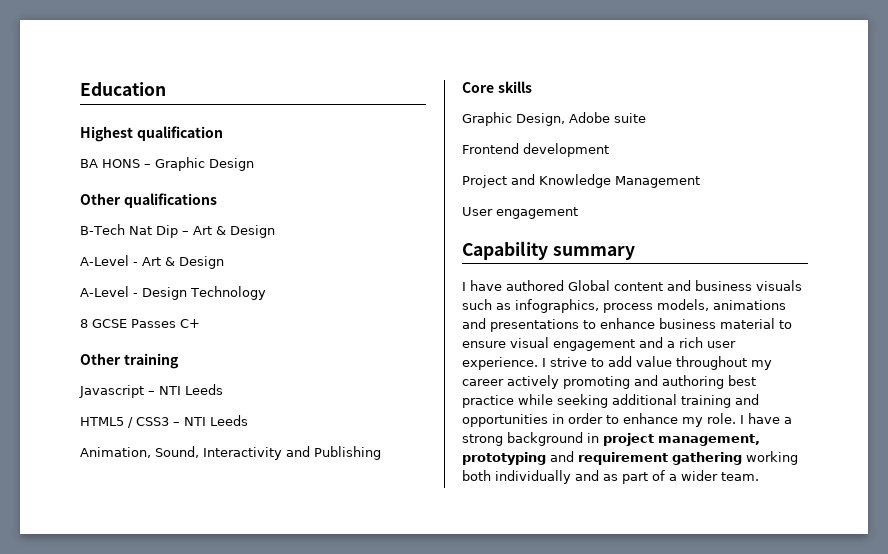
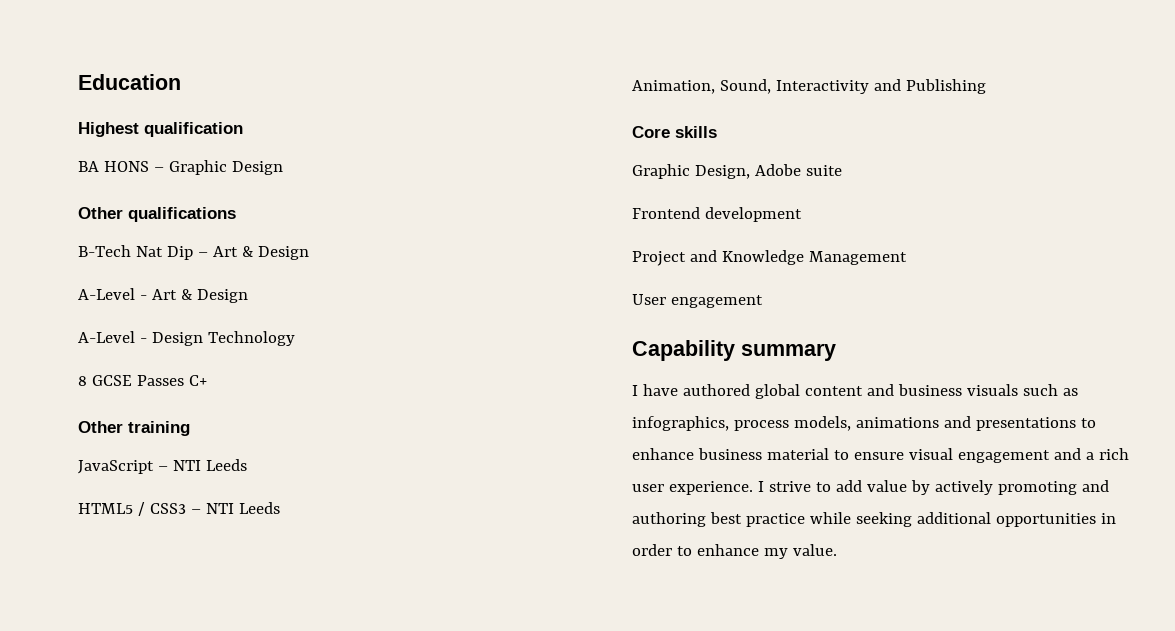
- Javascript – NTI Leeds
+ JavaScript – NTI Leeds
- I have authored Global content and business visuals such as infographics, process models, animations and presentations to enhance business material to ensure visual engagement and a rich user experience.
+ I have authored global content and business visuals such as infographics, process models, animations and presentations to enhance business material to ensure visual engagement and a rich user experience.
- I strive to add value throughout my career actively promoting and authoring best practice while seeking additional training and opportunities in order to enhance my role. I have a strong background in project management, prototyping and requirement gathering working both individually and as part of a wider team.
+ I strive to add value by actively promoting and authoring best practice while seeking additional opportunities in order to enhance my value.

